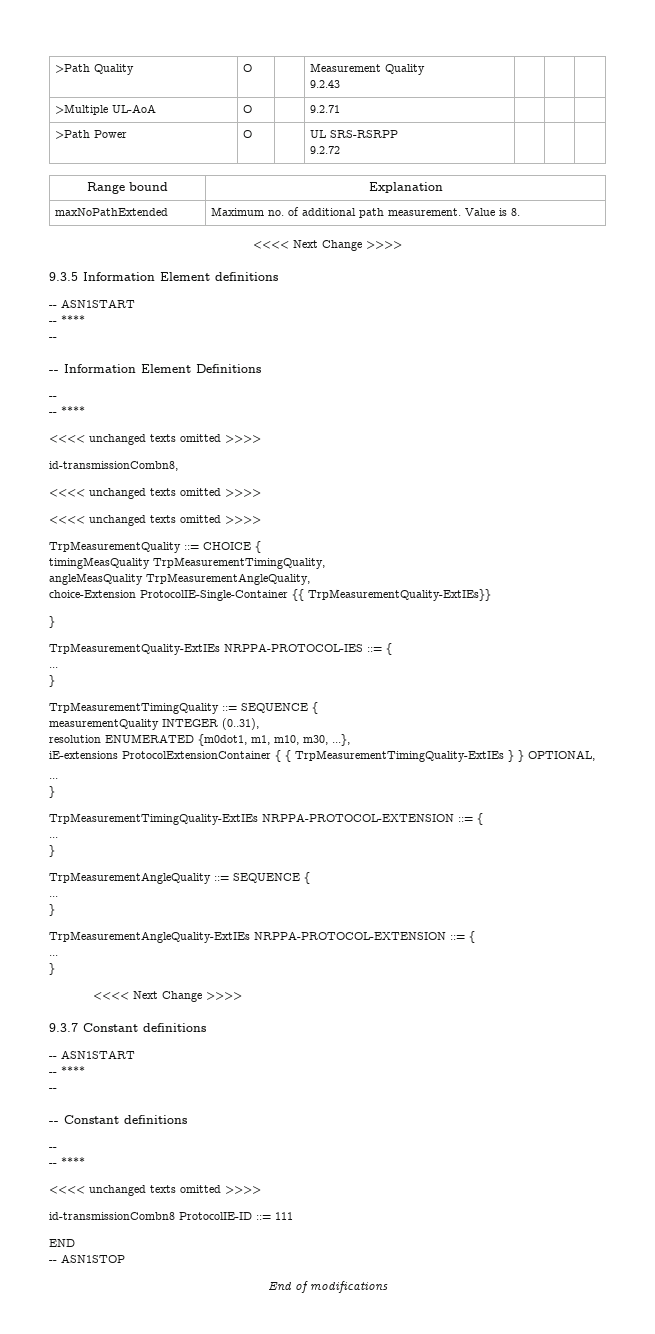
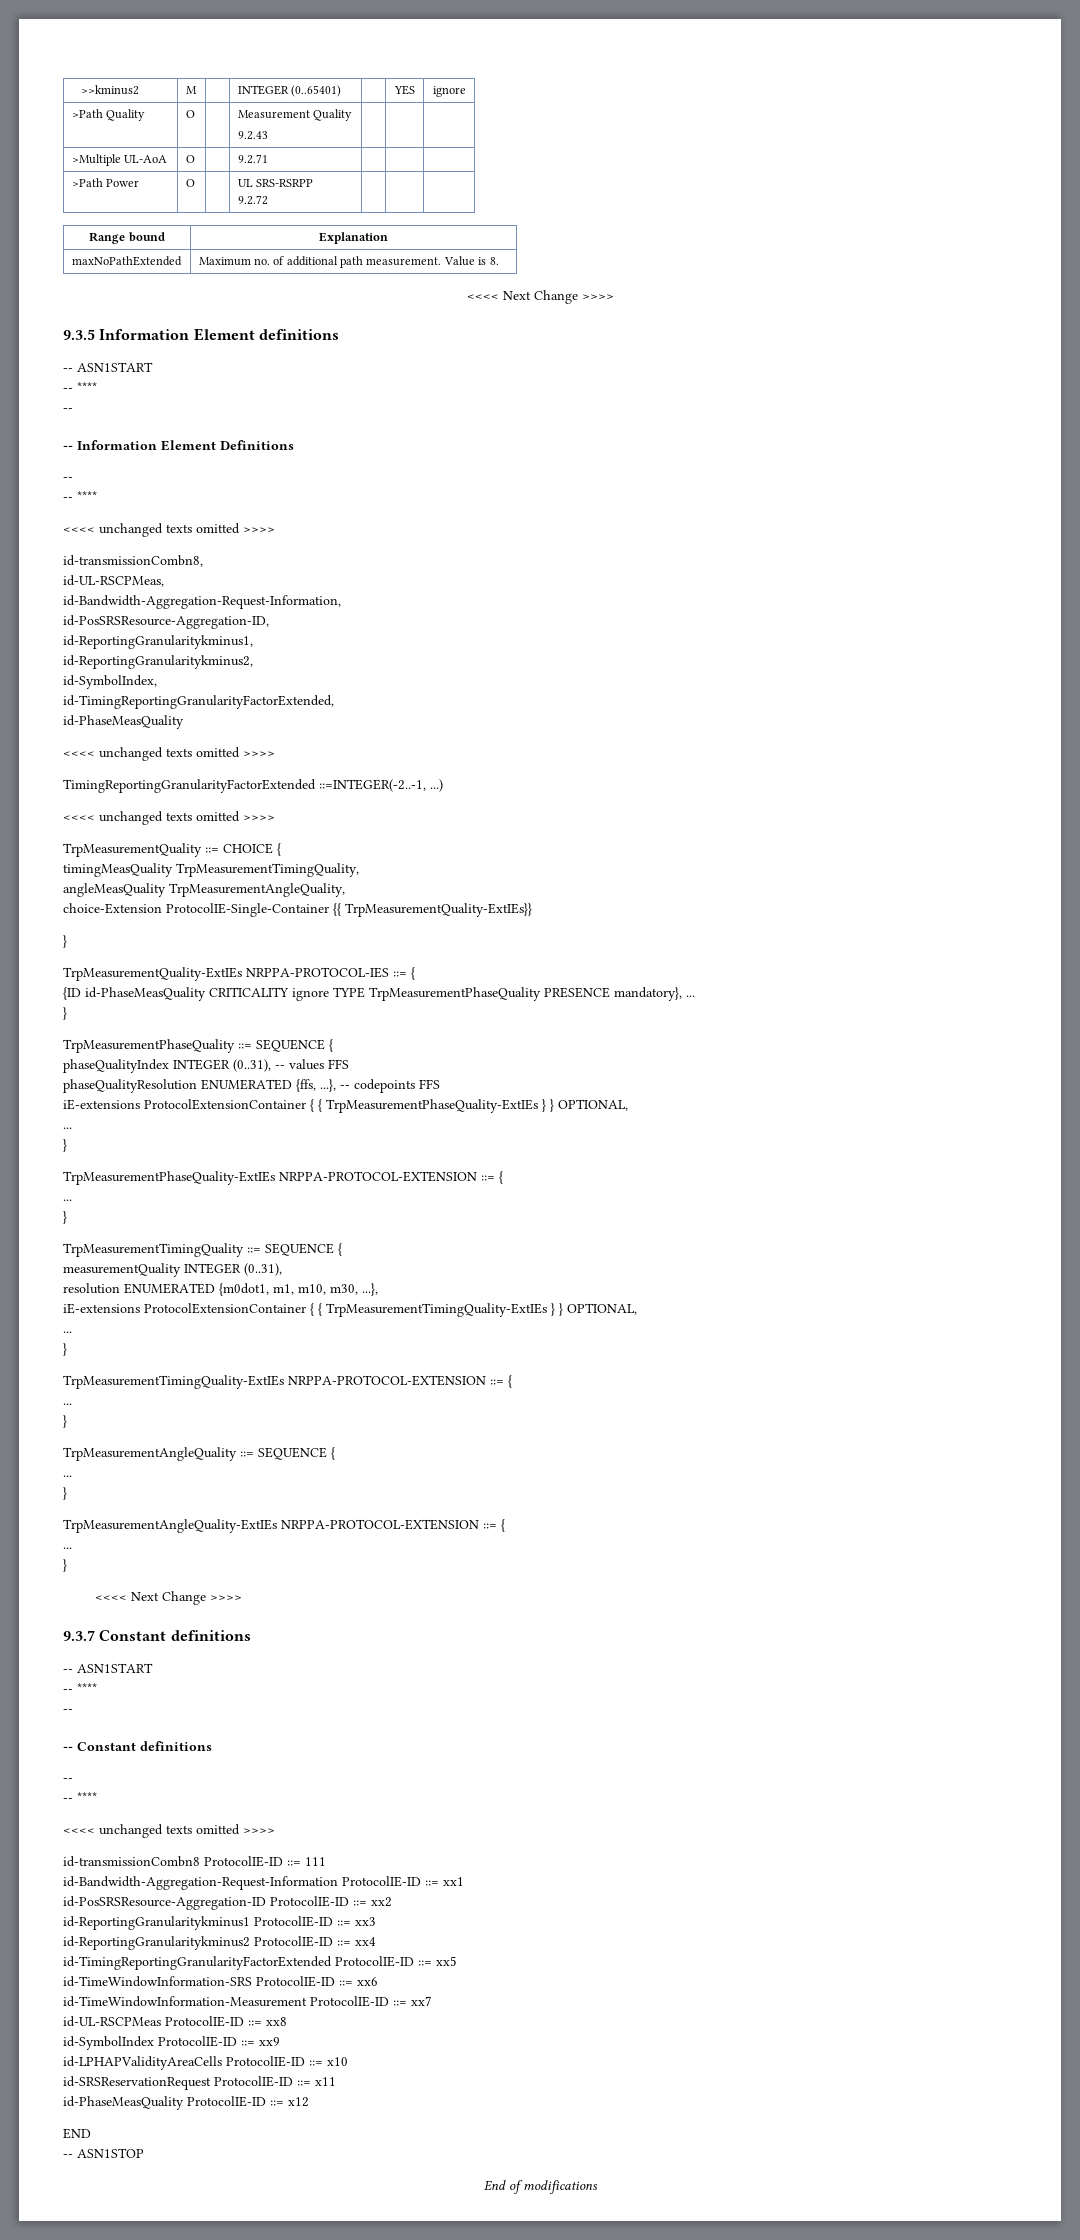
+ >>kminus2 | M | | INTEGER (0..65401) | | YES | ignore
  id-transmissionCombn8,
+ id-UL-RSCPMeas,
+ id-Bandwidth-Aggregation-Request-Information,
+ id-PosSRSResource-Aggregation-ID,
+ id-ReportingGranularitykminus1,
+ id-ReportingGranularitykminus2,
+ id-SymbolIndex,
+ id-TimingReportingGranularityFactorExtended,
+ id-PhaseMeasQuality
  <<<< unchanged texts omitted >>>>
+ TimingReportingGranularityFactorExtended ::=INTEGER(-2..-1, ...)
+ {ID id-PhaseMeasQuality CRITICALITY ignore TYPE TrpMeasurementPhaseQuality PRESENCE mandatory}, ...
+ }
+ TrpMeasurementPhaseQuality ::= SEQUENCE {
+ phaseQualityIndex INTEGER (0..31), -- values FFS
+ phaseQualityResolution ENUMERATED {ffs, ...}, -- codepoints FFS
+ iE-extensions ProtocolExtensionContainer { { TrpMeasurementPhaseQuality-ExtIEs } } OPTIONAL,
+ ...
+ }
+ TrpMeasurementPhaseQuality-ExtIEs NRPPA-PROTOCOL-EXTENSION ::= {
+ id-Bandwidth-Aggregation-Request-Information ProtocolIE-ID ::= xx1
+ id-PosSRSResource-Aggregation-ID ProtocolIE-ID ::= xx2
+ id-ReportingGranularitykminus1 ProtocolIE-ID ::= xx3
+ id-ReportingGranularitykminus2 ProtocolIE-ID ::= xx4
+ id-TimingReportingGranularityFactorExtended ProtocolIE-ID ::= xx5
+ id-TimeWindowInformation-SRS ProtocolIE-ID ::= xx6
+ id-TimeWindowInformation-Measurement ProtocolIE-ID ::= xx7
+ id-UL-RSCPMeas ProtocolIE-ID ::= xx8
+ id-SymbolIndex ProtocolIE-ID ::= xx9
+ id-LPHAPValidityAreaCells ProtocolIE-ID ::= x10
+ id-SRSReservationRequest ProtocolIE-ID ::= x11
+ id-PhaseMeasQuality ProtocolIE-ID ::= x12

